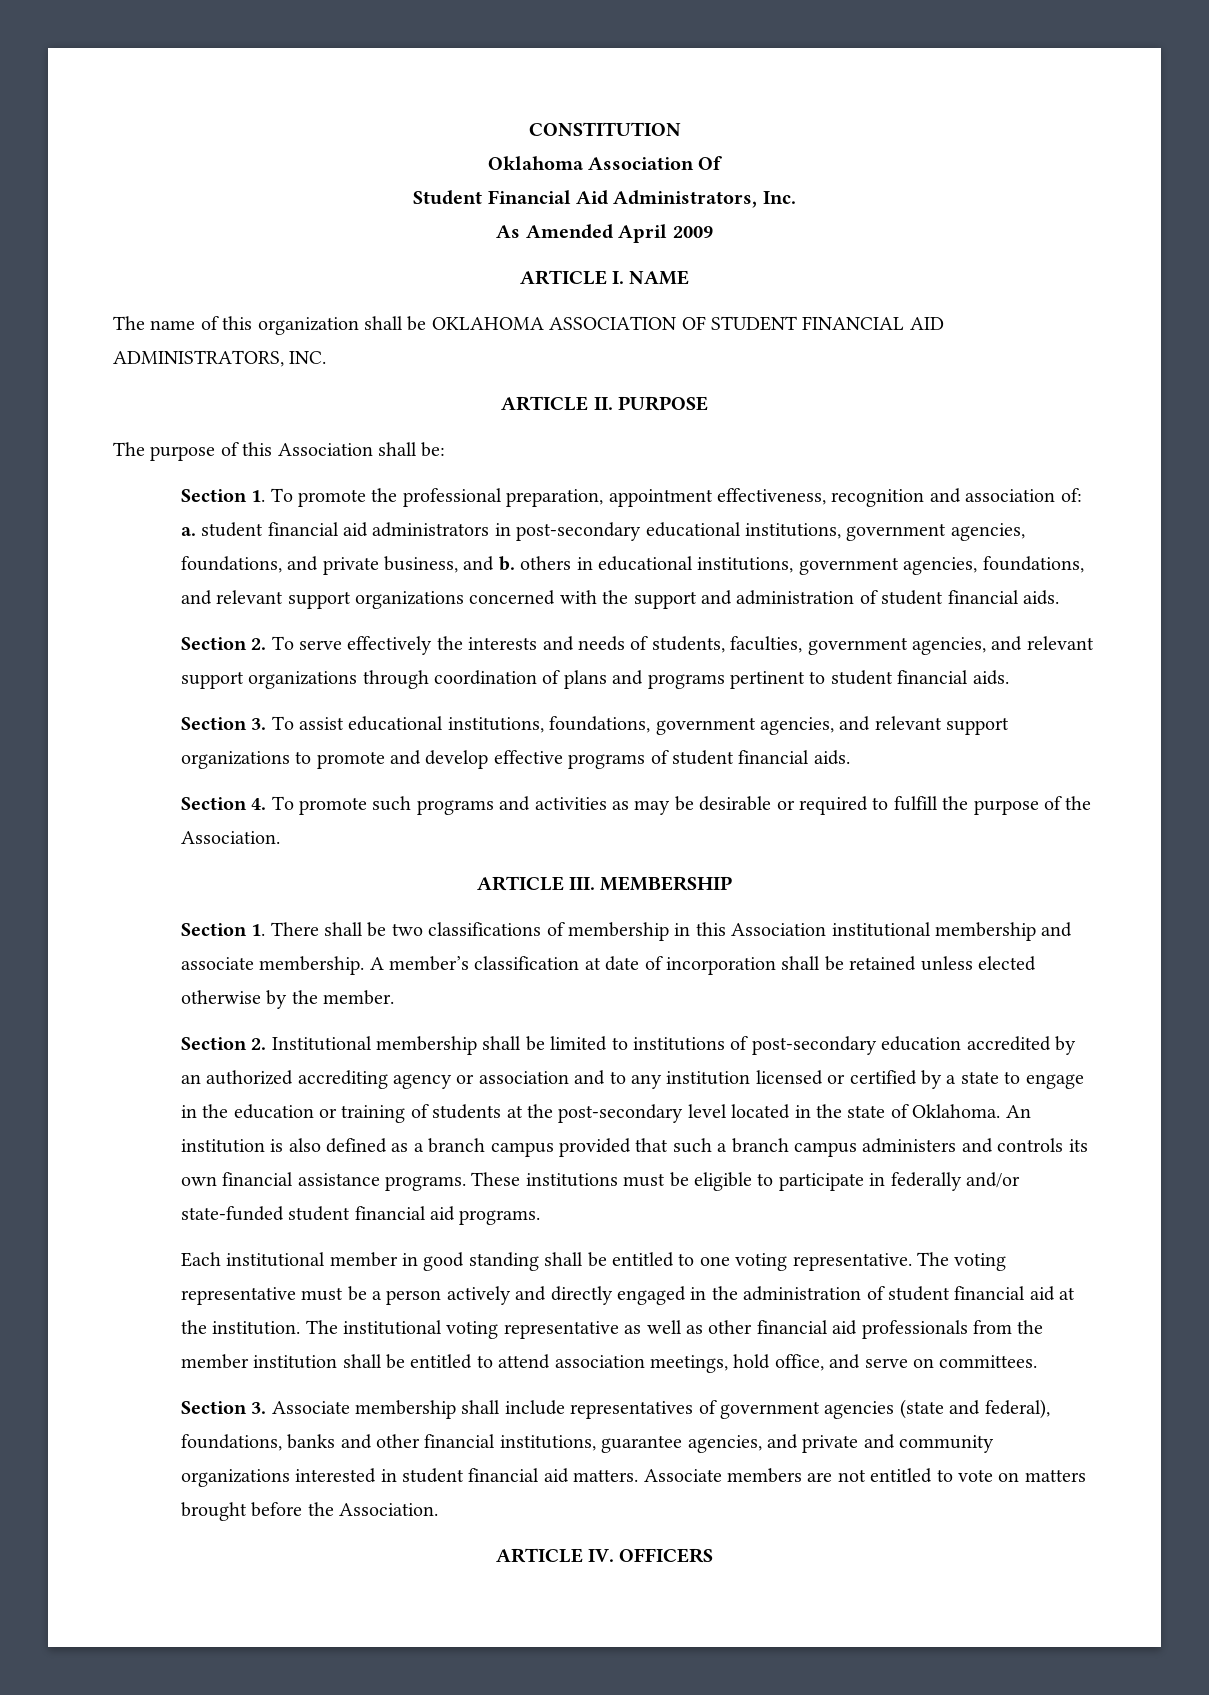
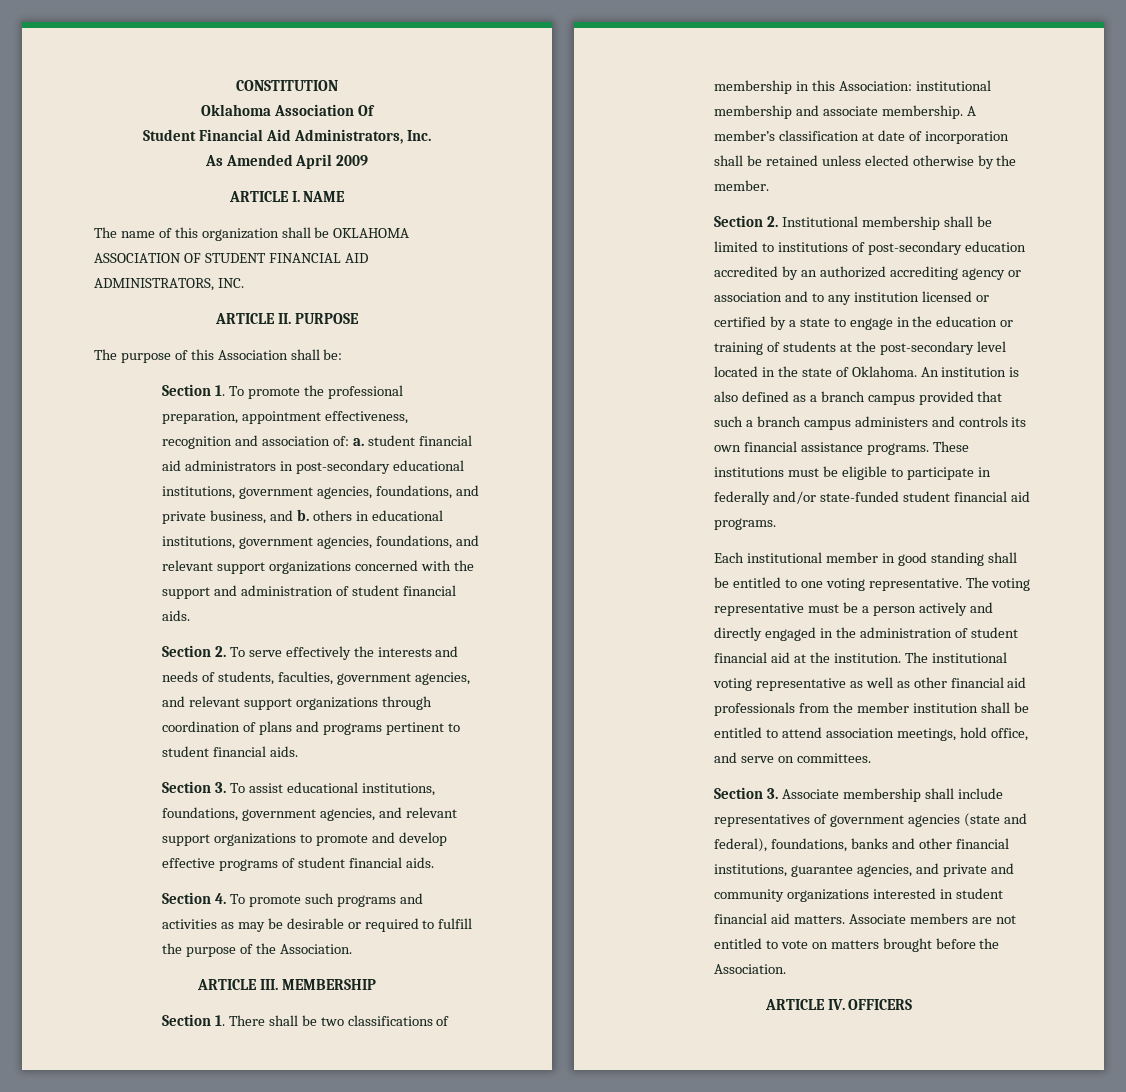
- Section 1. There shall be two classifications of membership in this Association institutional membership and associate membership.
+ Section 1. There shall be two classifications of membership in this Association: institutional membership and associate membership.

